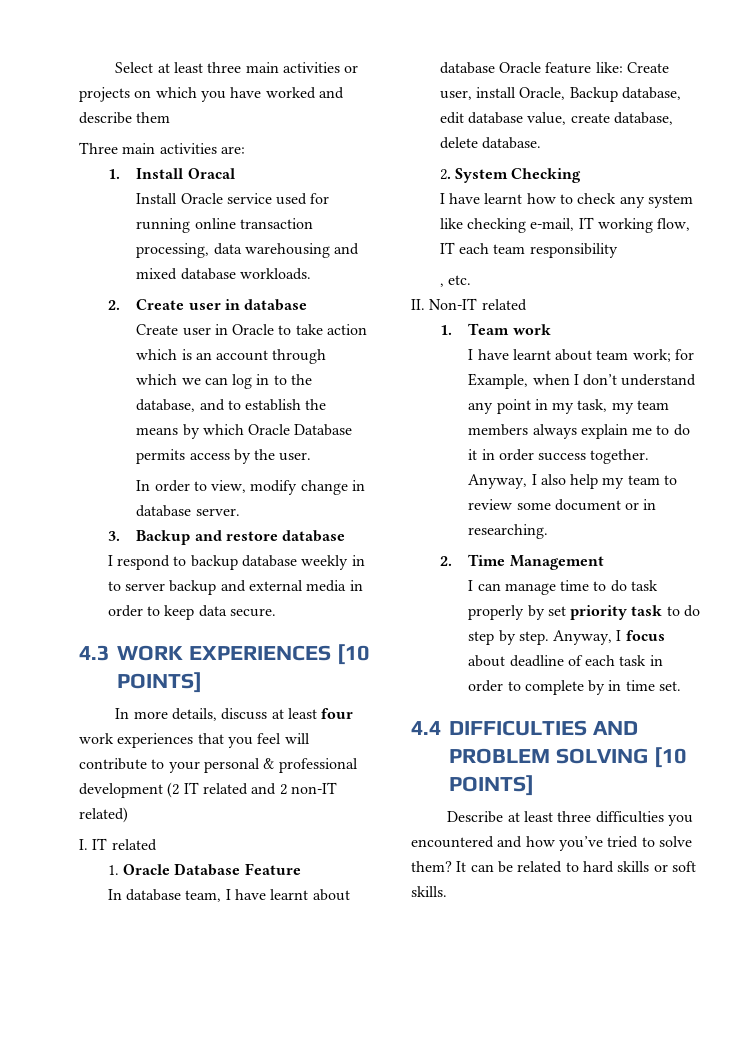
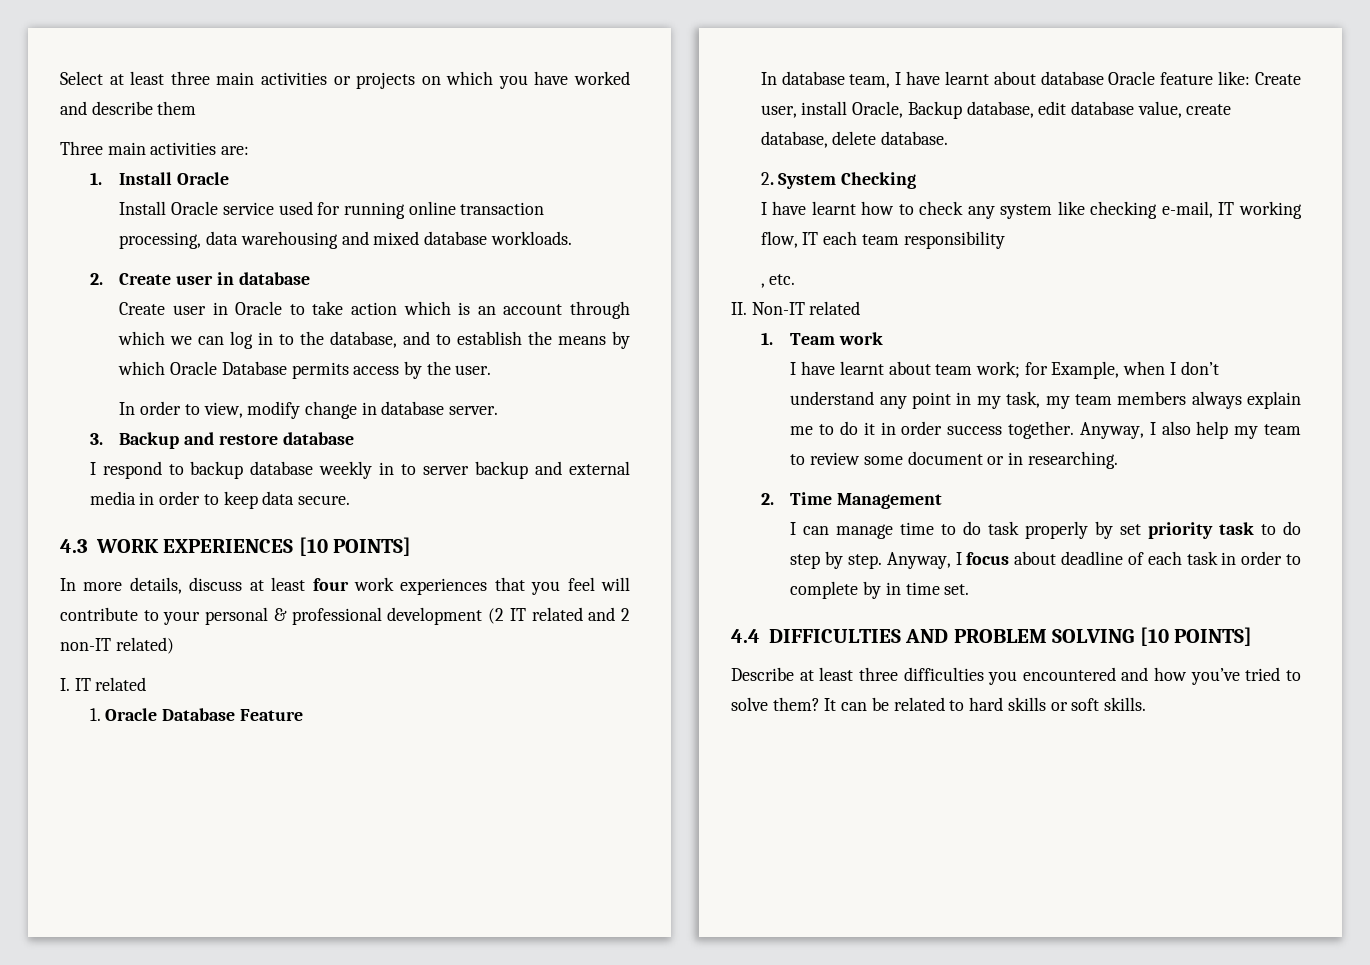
- 1. Install Oracal
+ 1. Install Oracle

